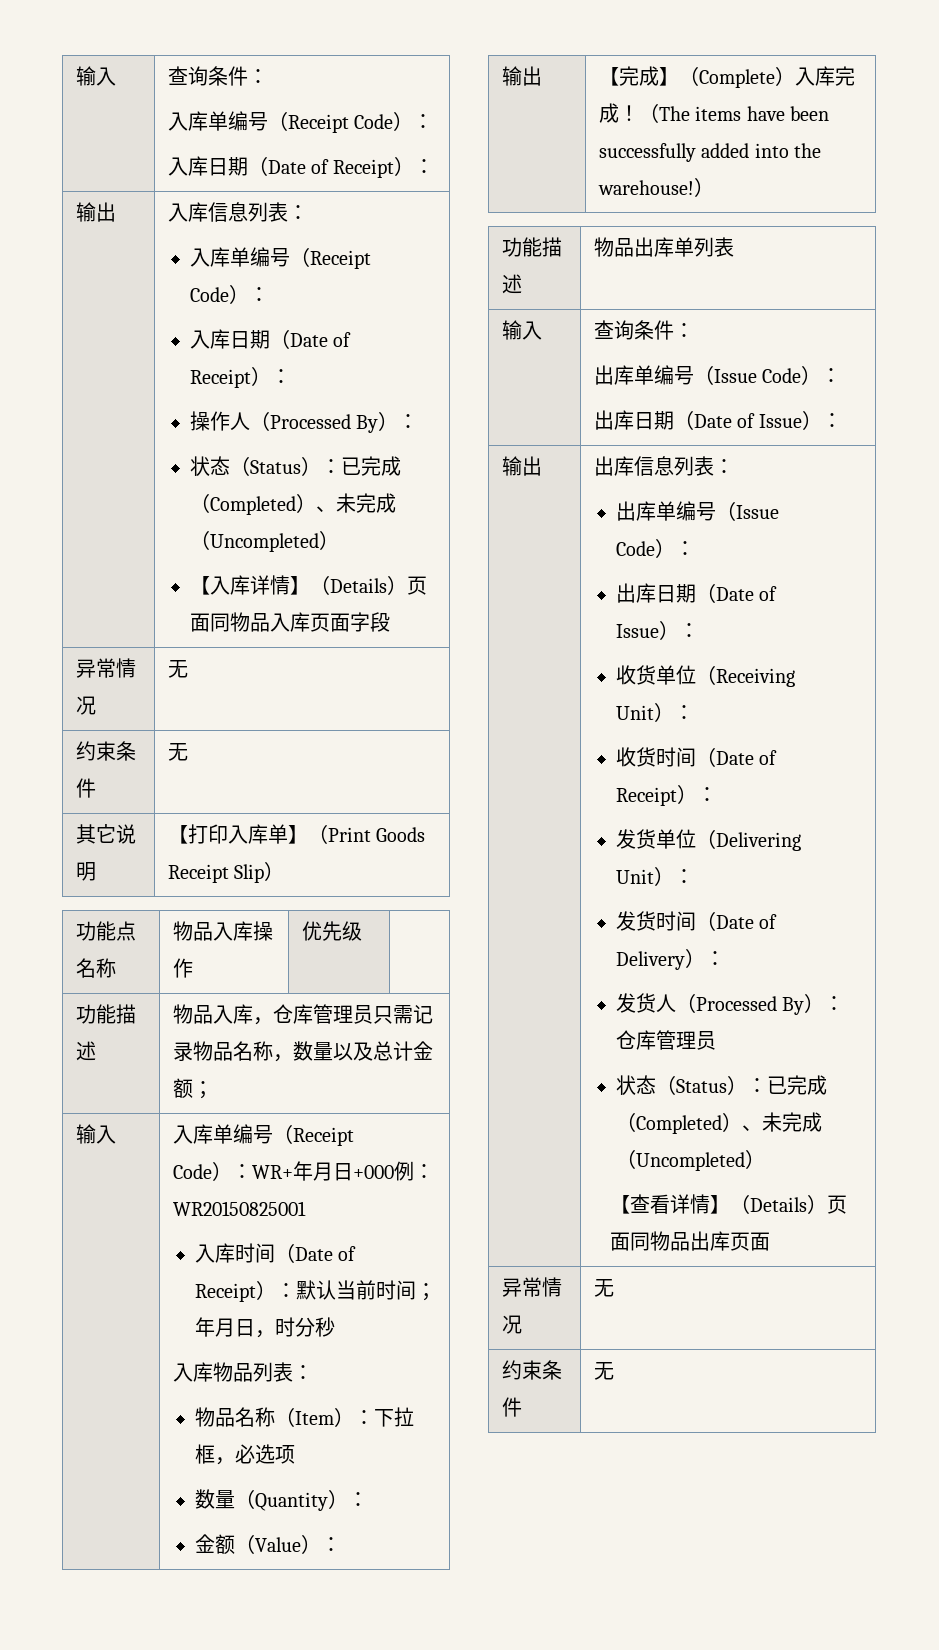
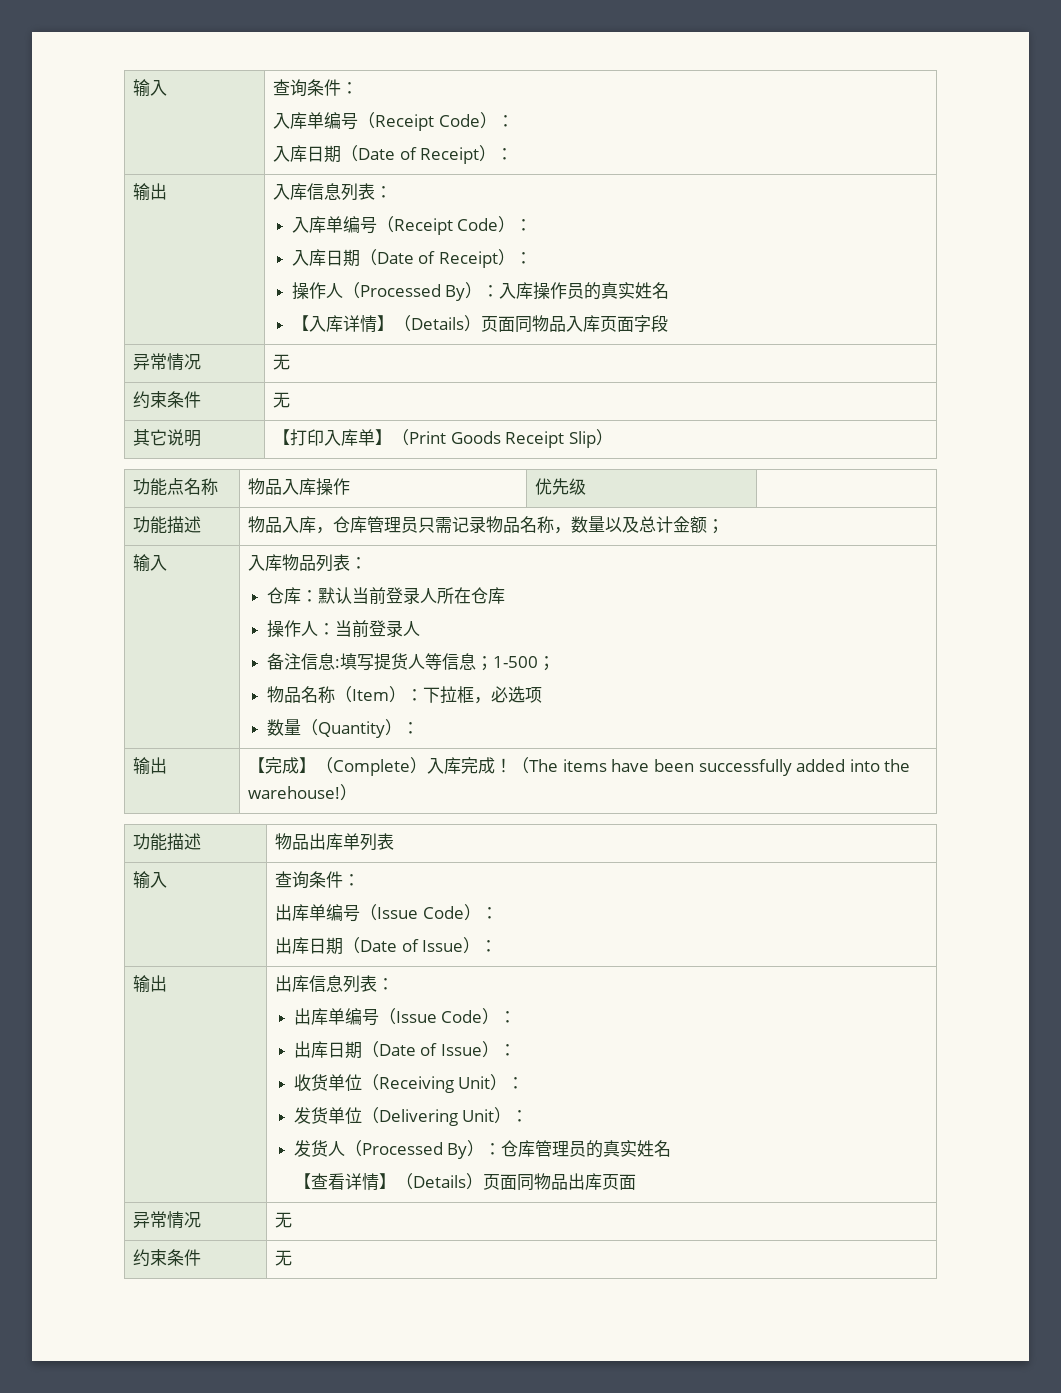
- 操作人（Processed By）：
- 状态（Status）：已完成（Completed）、未完成（Uncompleted）
+ 操作人（Processed By）：入库操作员的真实姓名
- 入库单编号（Receipt Code）：WR+年月日+000例：WR20150825001
- 入库时间（Date of Receipt）：默认当前时间；年月日，时分秒
  入库物品列表：
+ 仓库：默认当前登录人所在仓库
+ 操作人：当前登录人
+ 备注信息:填写提货人等信息；1-500；
- 金额（Value）：
- 收货时间（Date of Receipt）：
- 发货时间（Date of Delivery）：
- 发货人（Processed By）：仓库管理员
- 状态（Status）：已完成（Completed）、未完成（Uncompleted）
+ 发货人（Processed By）：仓库管理员的真实姓名

